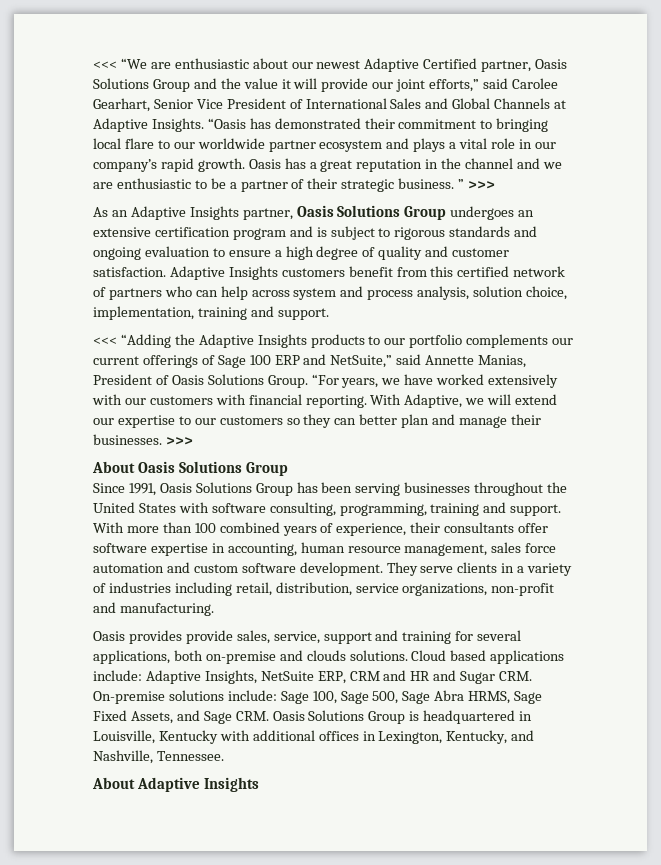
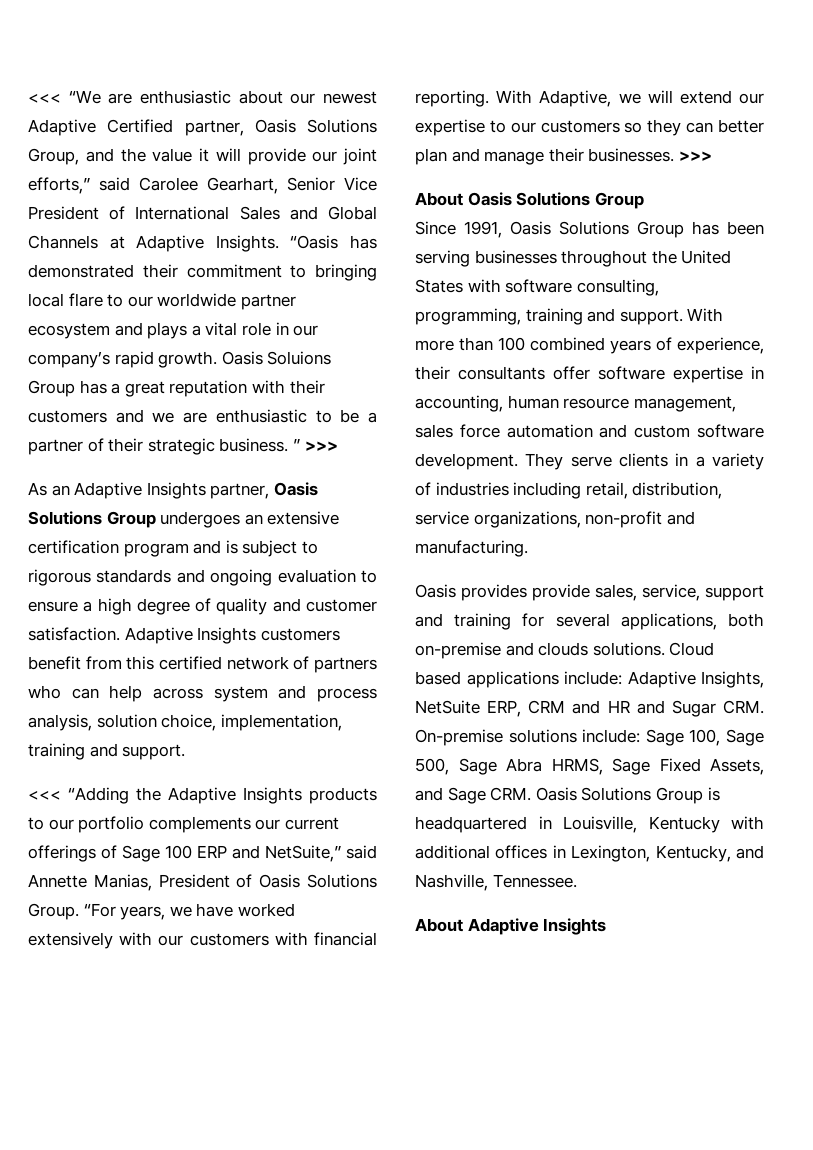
- <<< “We are enthusiastic about our newest Adaptive Certified partner, Oasis Solutions Group and the value it will provide our joint efforts,” said Carolee Gearhart, Senior Vice President of International Sales and Global Channels at Adaptive Insights.
+ <<< “We are enthusiastic about our newest Adaptive Certified partner, Oasis Solutions Group, and the value it will provide our joint efforts,” said Carolee Gearhart, Senior Vice President of International Sales and Global Channels at Adaptive Insights.
- Oasis has a great reputation in the channel and we are enthusiastic to be a partner of their strategic business. ” >>>
+ Oasis Soluions Group has a great reputation with their customers and we are enthusiastic to be a partner of their strategic business. ” >>>

